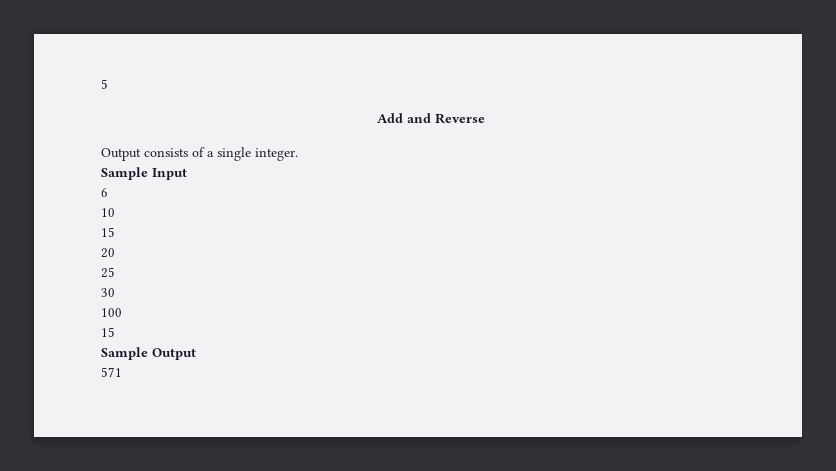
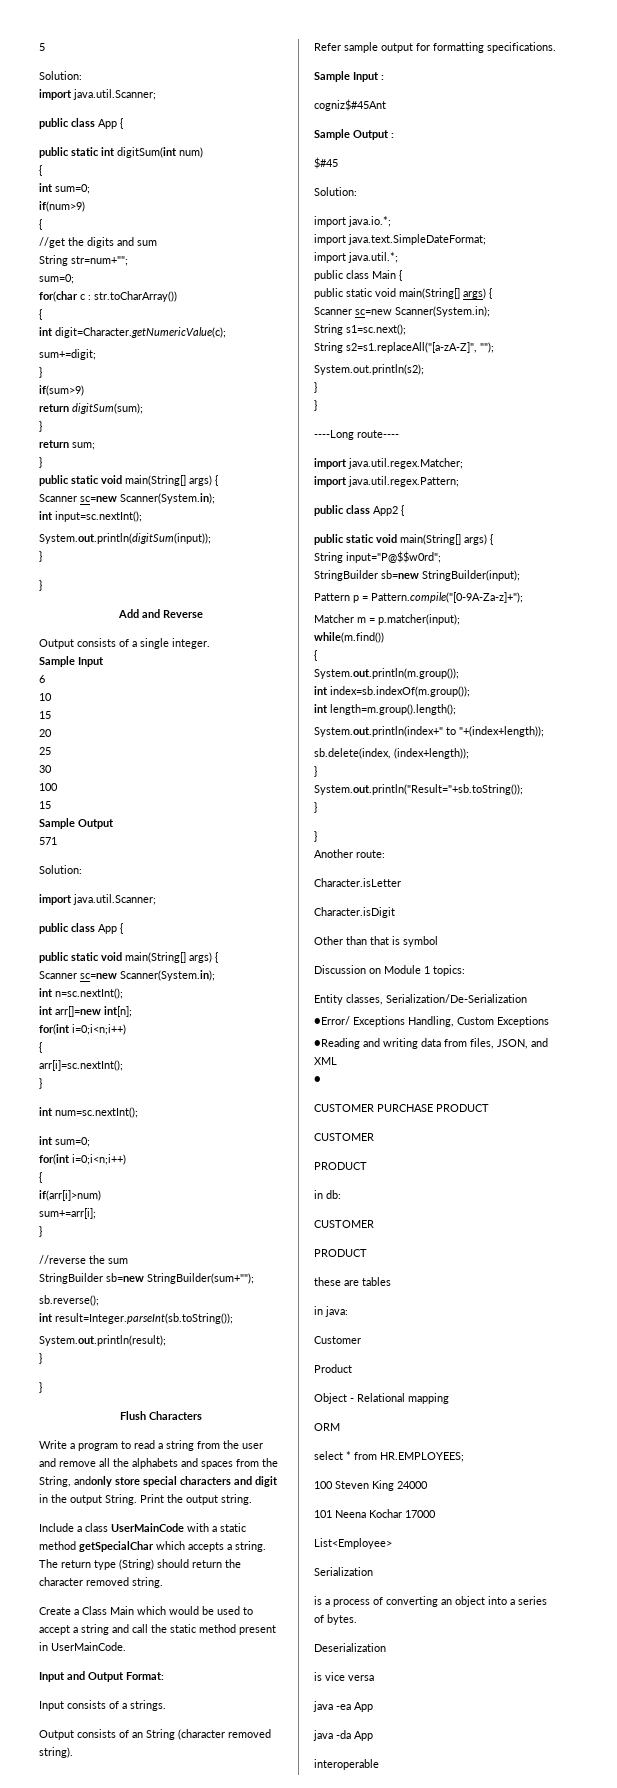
  5
+ Solution:
+ import java.util.Scanner;
+ public class App {
+ public static int digitSum(int num)
+ {
+ int sum=0;
+ if(num>9)
+ {
+ //get the digits and sum
+ String str=num+"";
+ sum=0;
+ for(char c : str.toCharArray())
+ {
+ int digit=Character.getNumericValue(c);
+ sum+=digit;
+ }
+ if(sum>9)
+ return digitSum(sum);
+ }
+ return sum;
+ }
+ public static void main(String[] args) {
+ Scanner sc=new Scanner(System.in);
+ int input=sc.nextInt();
+ System.out.println(digitSum(input));
+ }
+ }
  571
+ Solution:
+ import java.util.Scanner;
+ public class App {
+ public static void main(String[] args) {
+ Scanner sc=new Scanner(System.in);
+ int n=sc.nextInt();
+ int arr[]=new int[n];
+ for(int i=0;i<n;i++)
+ {
+ arr[i]=sc.nextInt();
+ }
+ int num=sc.nextInt();
+ int sum=0;
+ for(int i=0;i<n;i++)
+ {
+ if(arr[i]>num)
+ sum+=arr[i];
+ }
+ //reverse the sum
+ StringBuilder sb=new StringBuilder(sum+"");
+ sb.reverse();
+ int result=Integer.parseInt(sb.toString());
+ System.out.println(result);
+ }
+ }
+ Flush Characters
+ Write a program to read a string from the user and remove all the alphabets and spaces from the String, andonly store special characters and digit in the output String. Print the output string.
+ Include a class UserMainCode with a static method getSpecialChar which accepts a string. The return type (String) should return the character removed string.
+ Create a Class Main which would be used to accept a string and call the static method present in UserMainCode.
+ Input and Output Format:
+ Input consists of a strings.
+ Output consists of an String (character removed string).
+ Refer sample output for formatting specifications.
+ Sample Input :
+ cogniz$#45Ant
+ Sample Output :
+ $#45
+ Solution:
+ import java.io.*;
+ import java.text.SimpleDateFormat;
+ import java.util.*;
+ public class Main {
+ public static void main(String[] args) {
+ Scanner sc=new Scanner(System.in);
+ String s1=sc.next();
+ String s2=s1.replaceAll("[a-zA-Z]", "");
+ System.out.println(s2);
+ }
+ }
+ ----Long route----
+ import java.util.regex.Matcher;
+ import java.util.regex.Pattern;
+ public class App2 {
+ public static void main(String[] args) {
+ String input="P@$$w0rd";
+ StringBuilder sb=new StringBuilder(input);
+ Pattern p = Pattern.compile("[0-9A-Za-z]+");
+ Matcher m = p.matcher(input);
+ while(m.find())
+ {
+ System.out.println(m.group());
+ int index=sb.indexOf(m.group());
+ int length=m.group().length();
+ System.out.println(index+" to "+(index+length));
+ sb.delete(index, (index+length));
+ }
+ System.out.println("Result="+sb.toString());
+ }
+ }
+ Another route:
+ Character.isLetter
+ Character.isDigit
+ Other than that is symbol
+ Discussion on Module 1 topics:
+ Entity classes, Serialization/De-Serialization
+ ●Error/ Exceptions Handling, Custom Exceptions
+ ●Reading and writing data from files, JSON, and XML
+ ●
+ CUSTOMER PURCHASE PRODUCT
+ CUSTOMER
+ PRODUCT
+ in db:
+ CUSTOMER
+ PRODUCT
+ these are tables
+ in java:
+ Customer
+ Product
+ Object - Relational mapping
+ ORM
+ select * from HR.EMPLOYEES;
+ 100 Steven King 24000
+ 101 Neena Kochar 17000
+ List<Employee>
+ Serialization
+ is a process of converting an object into a series of bytes.
+ Deserialization
+ is vice versa
+ java -ea App
+ java -da App
+ interoperable

